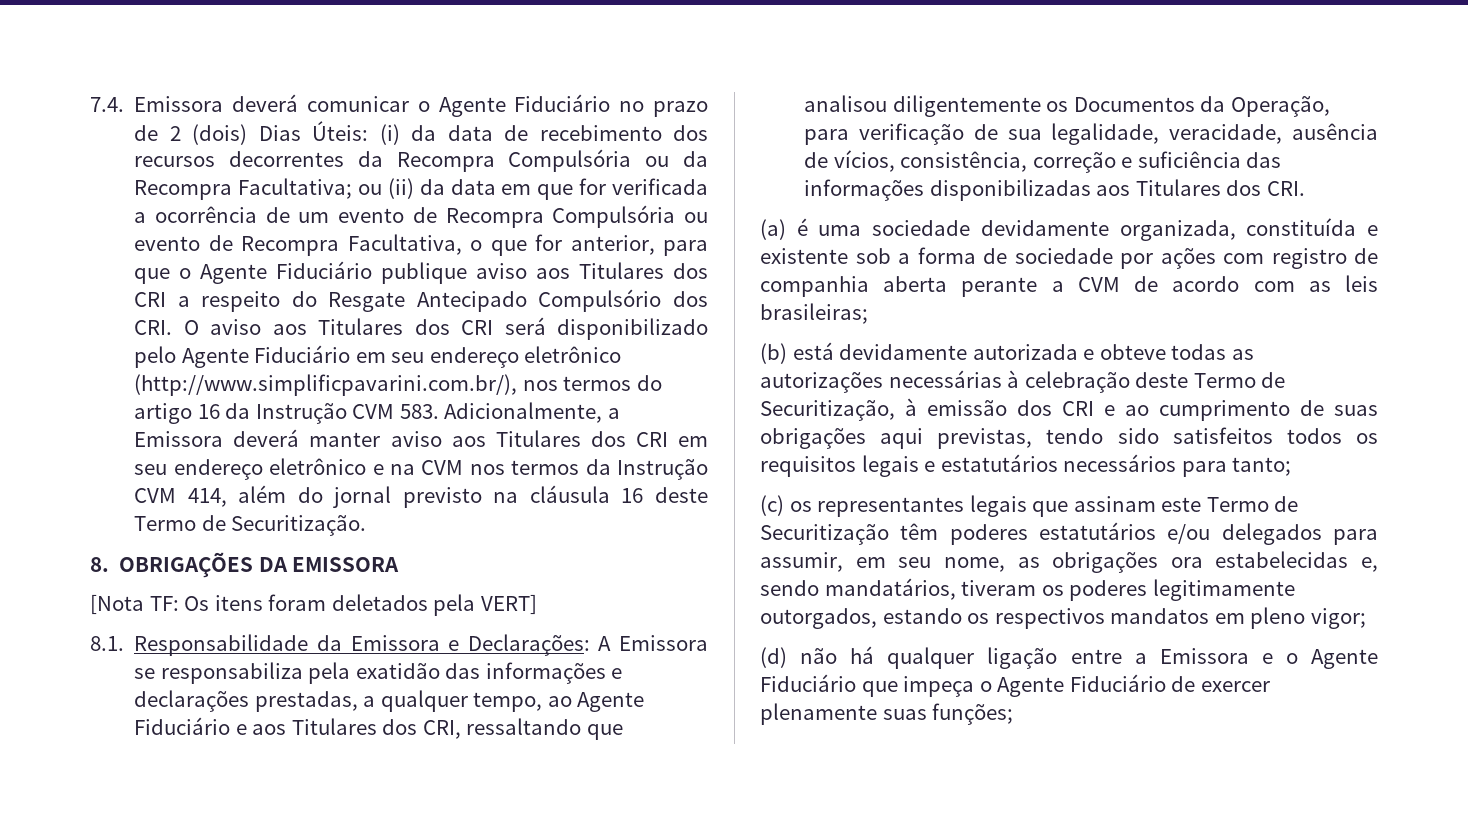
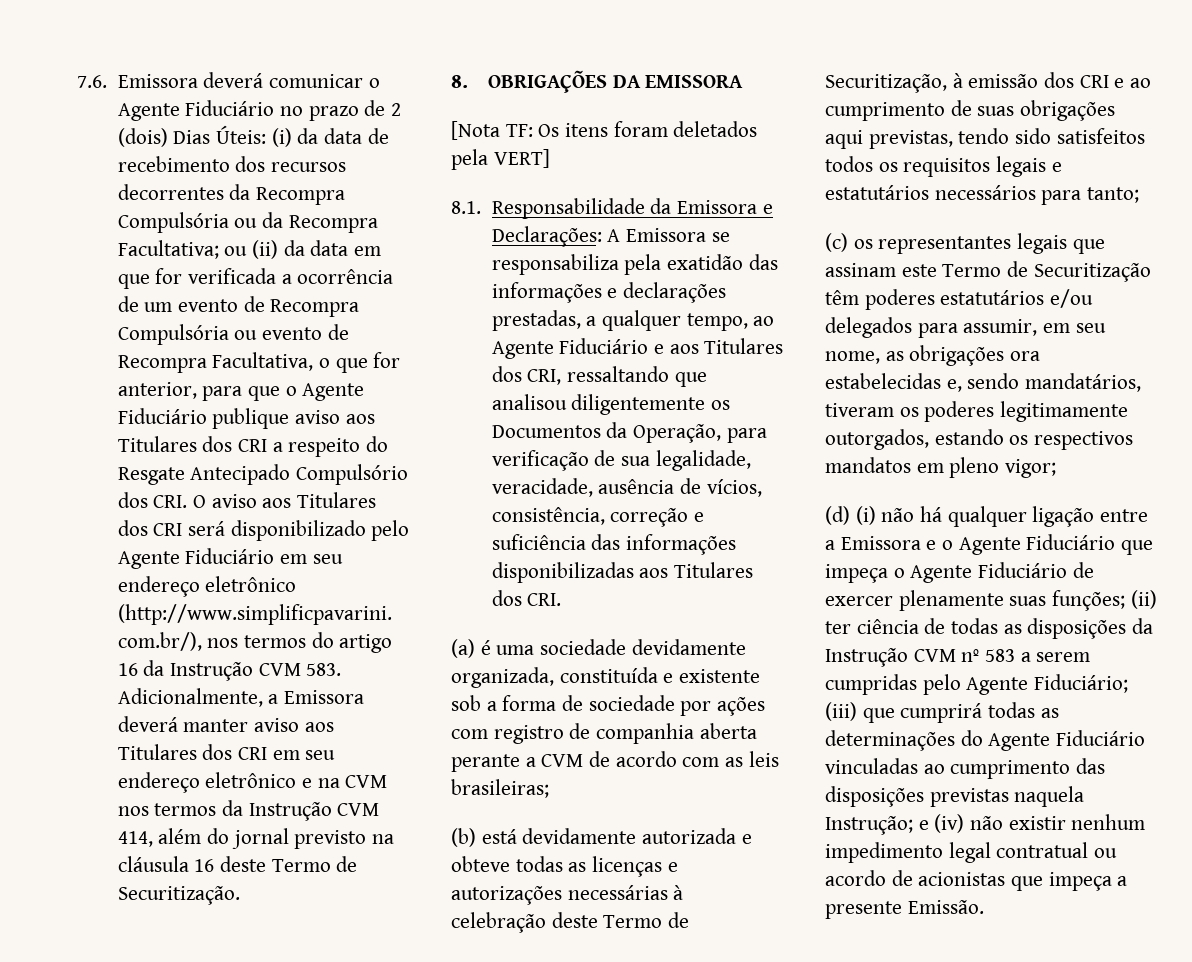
- 7.4. Emissora deverá comunicar o Agente Fiduciário no prazo de 2 (dois) Dias Úteis:
+ 7.6. Emissora deverá comunicar o Agente Fiduciário no prazo de 2 (dois) Dias Úteis:
- (b) está devidamente autorizada e obteve todas as autorizações necessárias à celebração deste Termo de Securitização, à emissão dos CRI e ao cumprimento de suas obrigações aqui previstas, tendo sido satisfeitos todos os requisitos legais e estatutários necessários para tanto;
+ (b) está devidamente autorizada e obteve todas as licenças e autorizações necessárias à celebração deste Termo de Securitização, à emissão dos CRI e ao cumprimento de suas obrigações aqui previstas, tendo sido satisfeitos todos os requisitos legais e estatutários necessários para tanto;
- (d) não há qualquer ligação entre a Emissora e o Agente Fiduciário que impeça o Agente Fiduciário de exercer plenamente suas funções;
+ (d) (i) não há qualquer ligação entre a Emissora e o Agente Fiduciário que impeça o Agente Fiduciário de exercer plenamente suas funções; (ii) ter ciência de todas as disposições da Instrução CVM nº 583 a serem cumpridas pelo Agente Fiduciário; (iii) que cumprirá todas as determinações do Agente Fiduciário vinculadas ao cumprimento das disposições previstas naquela Instrução; e (iv) não existir nenhum impedimento legal contratual ou acordo de acionistas que impeça a presente Emissão.

